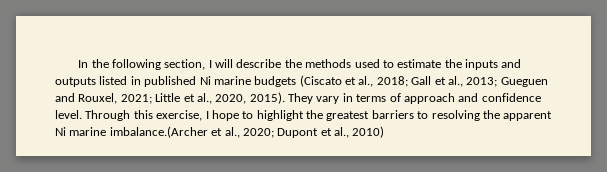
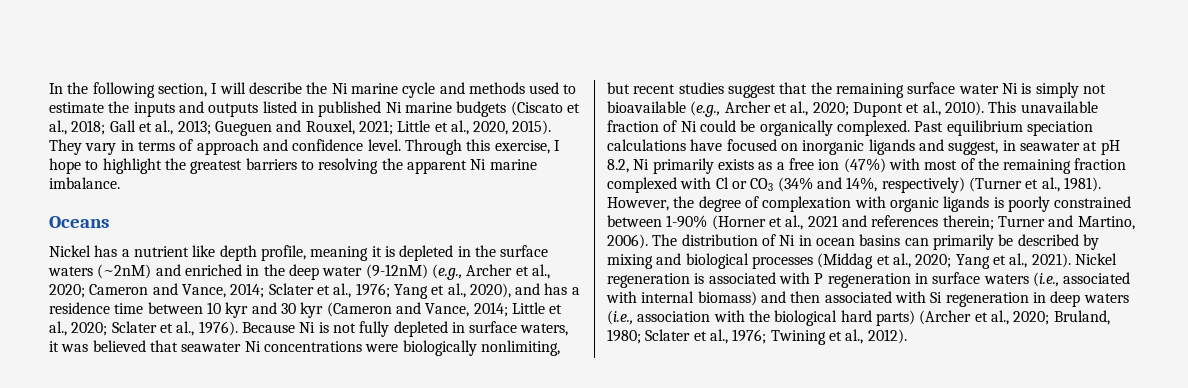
- In the following section, I will describe the methods used to estimate the inputs and outputs listed in published Ni marine budgets (Ciscato et al., 2018; Gall et al., 2013; Gueguen and Rouxel, 2021; Little et al., 2020, 2015).
+ In the following section, I will describe the Ni marine cycle and methods used to estimate the inputs and outputs listed in published Ni marine budgets (Ciscato et al., 2018; Gall et al., 2013; Gueguen and Rouxel, 2021; Little et al., 2020, 2015).
- Through this exercise, I hope to highlight the greatest barriers to resolving the apparent Ni marine imbalance.(Archer et al., 2020; Dupont et al., 2010)
+ Through this exercise, I hope to highlight the greatest barriers to resolving the apparent Ni marine imbalance.
+ Oceans
+ Nickel has a nutrient like depth profile, meaning it is depleted in the surface waters (~2nM) and enriched in the deep water (9-12nM) (e.g., Archer et al., 2020; Cameron and Vance, 2014; Sclater et al., 1976; Yang et al., 2020), and has a residence time between 10 kyr and 30 kyr (Cameron and Vance, 2014; Little et al., 2020; Sclater et al., 1976). Because Ni is not fully depleted in surface waters, it was believed that seawater Ni concentrations were biologically nonlimiting, but recent studies suggest that the remaining surface water Ni is simply not bioavailable (e.g., Archer et al., 2020; Dupont et al., 2010). This unavailable fraction of Ni could be organically complexed. Past equilibrium speciation calculations have focused on inorganic ligands and suggest, in seawater at pH 8.2, Ni primarily exists as a free ion (47%) with most of the remaining fraction complexed with Cl or CO3 (34% and 14%, respectively) (Turner et al., 1981). However, the degree of complexation with organic ligands is poorly constrained between 1-90% (Horner et al., 2021 and references therein; Turner and Martino, 2006). The distribution of Ni in ocean basins can primarily be described by mixing and biological processes (Middag et al., 2020; Yang et al., 2021). Nickel regeneration is associated with P regeneration in surface waters (i.e., associated with internal biomass) and then associated with Si regeneration in deep waters (i.e., association with the biological hard parts) (Archer et al., 2020; Bruland, 1980; Sclater et al., 1976; Twining et al., 2012).

